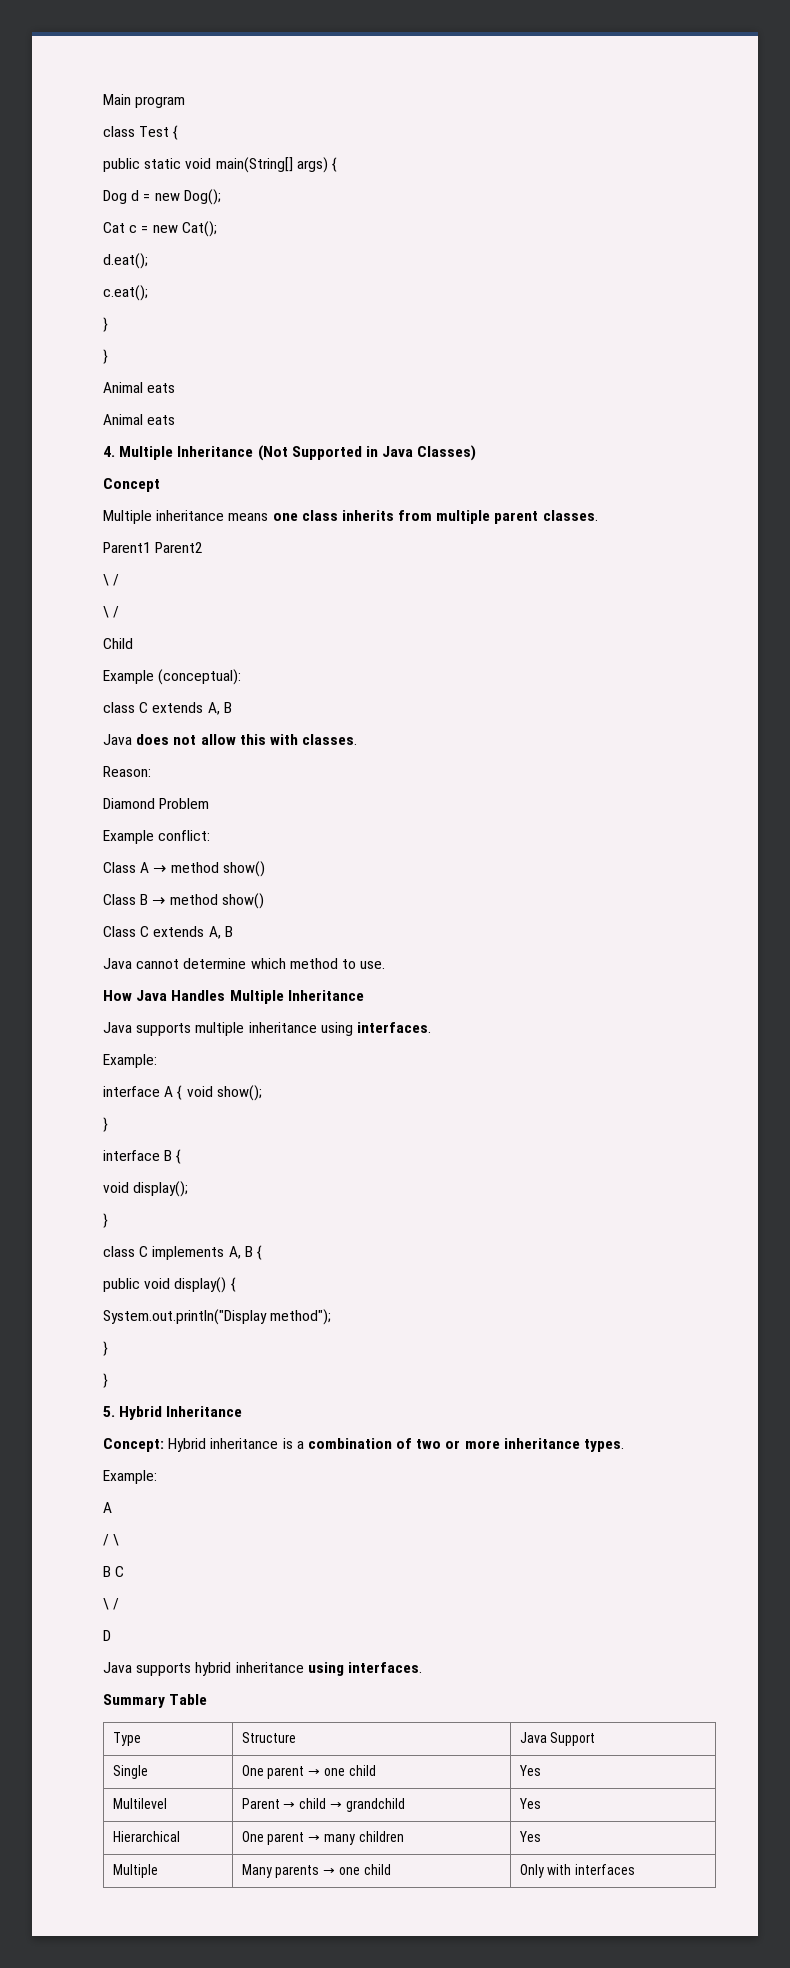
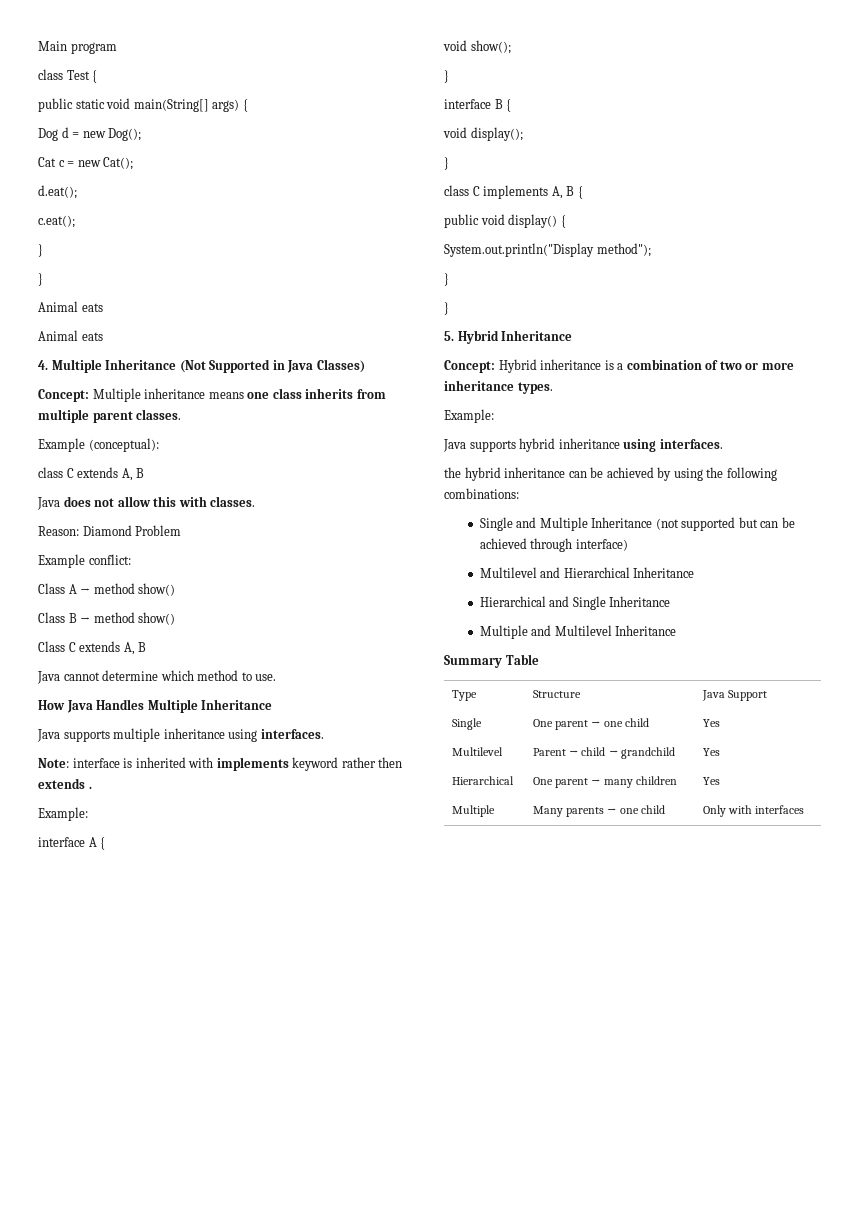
- Concept
- Multiple inheritance means one class inherits from multiple parent classes.
+ Concept: Multiple inheritance means one class inherits from multiple parent classes.
- Parent1 Parent2
- \ /
- \ /
- Child
- Reason:
- Diamond Problem
+ Reason: Diamond Problem
+ Note: interface is inherited with implements keyword rather then extends .
- interface A { void show();
+ interface A {
+ void show();
  Concept: Hybrid inheritance is a combination of two or more inheritance types.
  Example:
- A
- / \
- B C
- \ /
- D
+ the hybrid inheritance can be achieved by using the following combinations:
+ Single and Multiple Inheritance (not supported but can be achieved through interface)
+ Multilevel and Hierarchical Inheritance
+ Hierarchical and Single Inheritance
+ Multiple and Multilevel Inheritance

